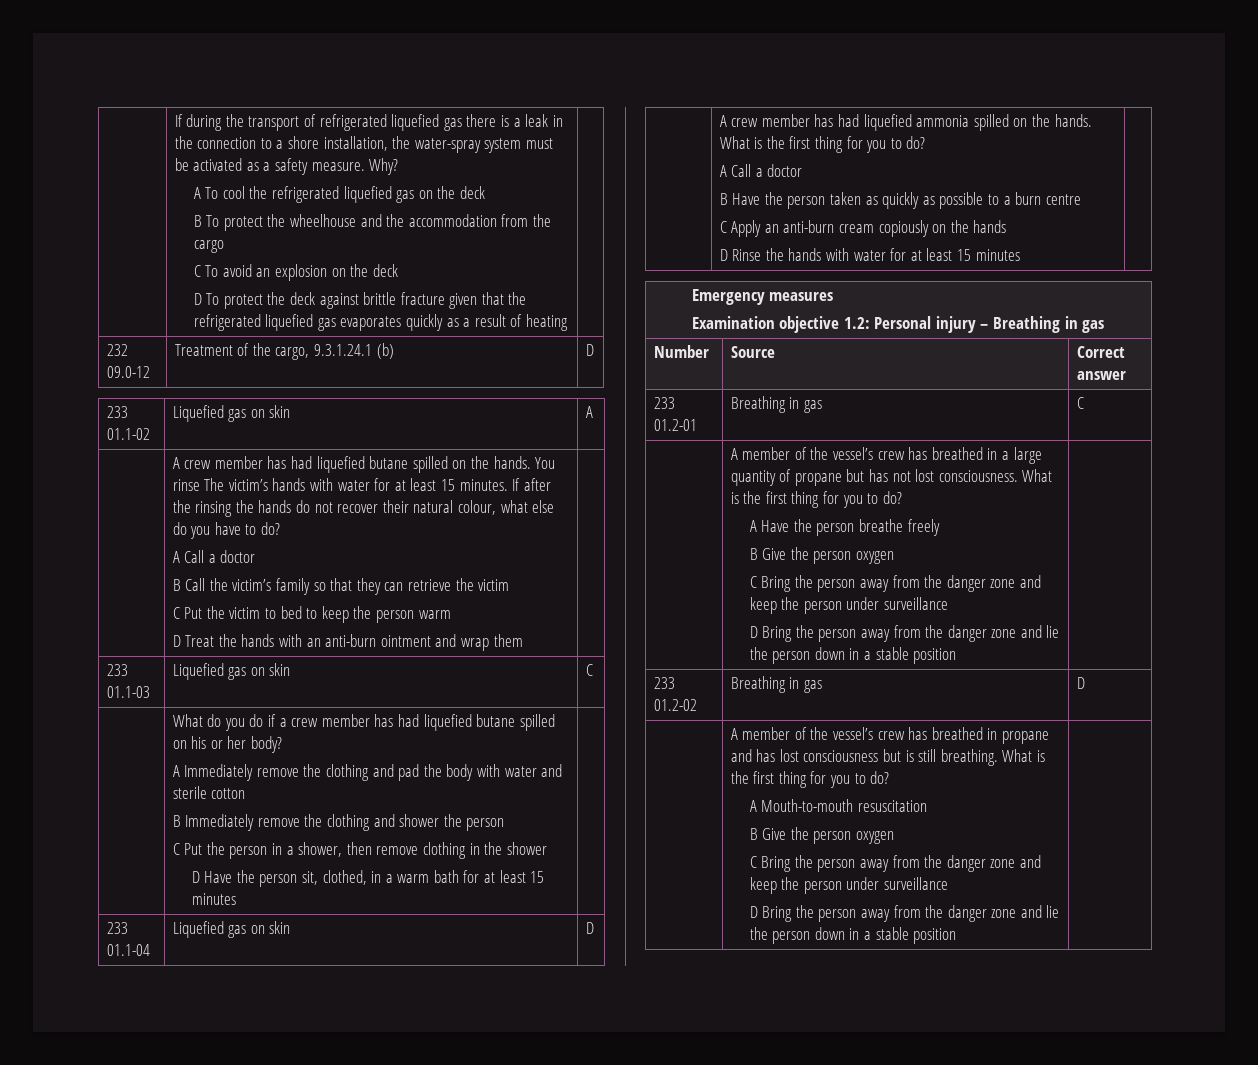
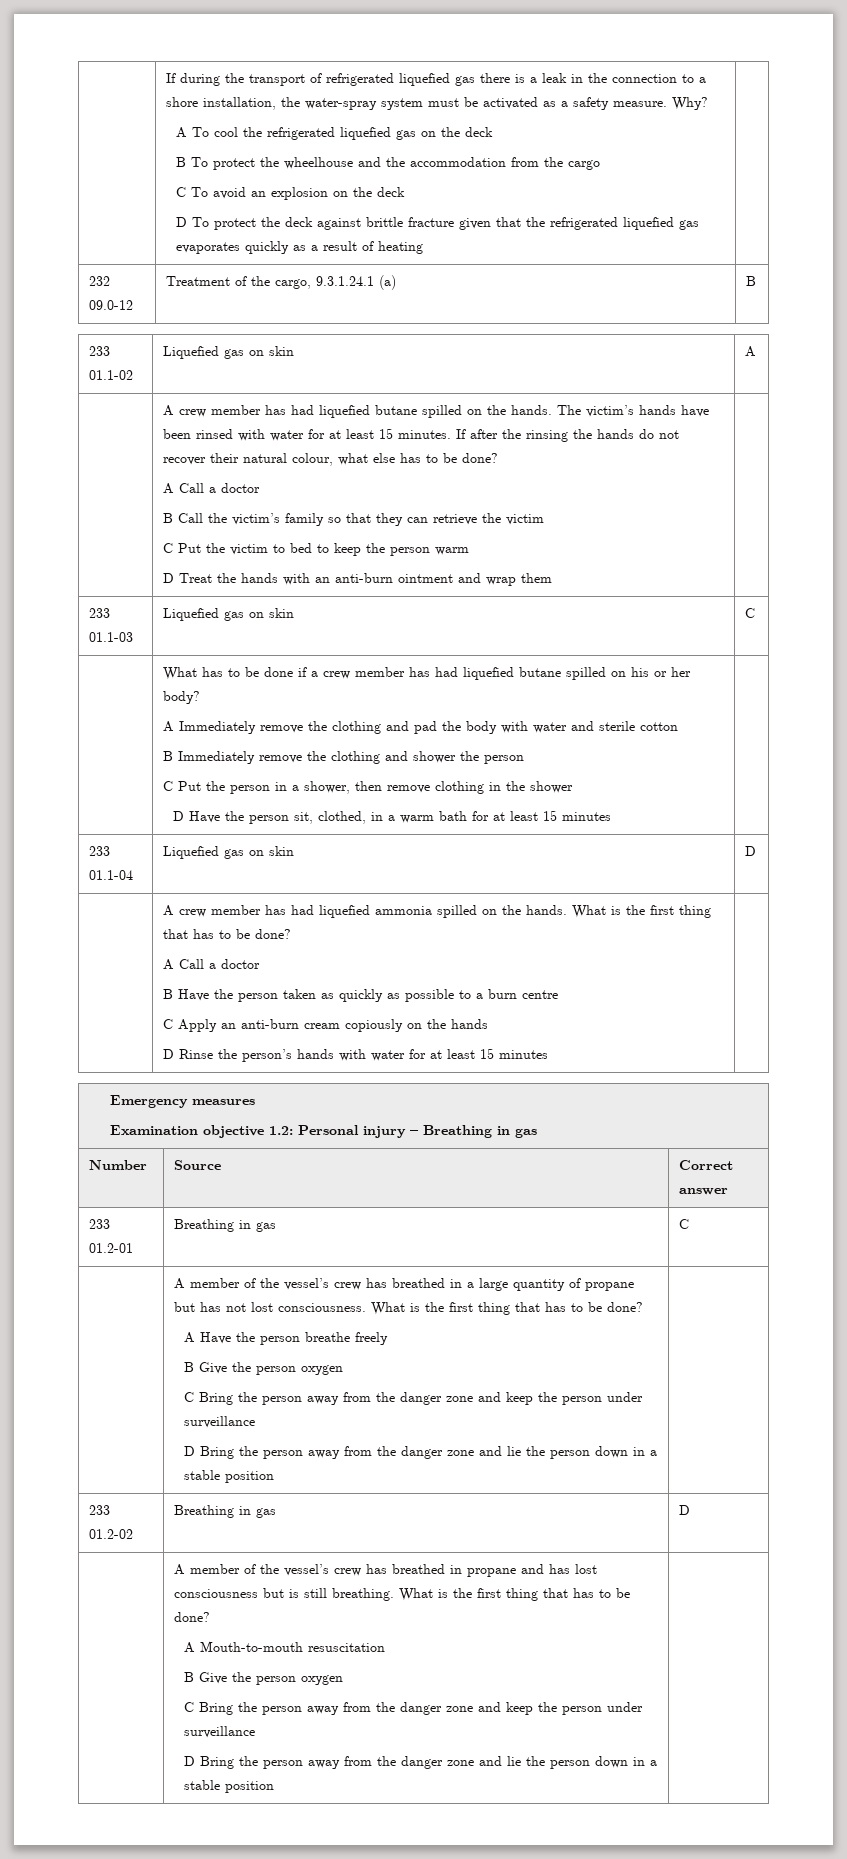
- 232 09.0-12 | Treatment of the cargo, 9.3.1.24.1 (b) | D
+ 232 09.0-12 | Treatment of the cargo, 9.3.1.24.1 (a) | B
- You rinse The victim’s hands with water for at least 15 minutes.
+ The victim’s hands have been rinsed with water for at least 15 minutes.
- If after the rinsing the hands do not recover their natural colour, what else do you have to do?
+ If after the rinsing the hands do not recover their natural colour, what else has to be done?
- What do you do if a crew member has had liquefied butane spilled on his or her body?
+ What has to be done if a crew member has had liquefied butane spilled on his or her body?
- A crew member has had liquefied ammonia spilled on the hands. What is the first thing for you to do?
+ A crew member has had liquefied ammonia spilled on the hands. What is the first thing that has to be done?
- D Rinse the hands with water for at least 15 minutes
+ D Rinse the person’s hands with water for at least 15 minutes
- A member of the vessel’s crew has breathed in a large quantity of propane but has not lost consciousness. What is the first thing for you to do?
+ A member of the vessel’s crew has breathed in a large quantity of propane but has not lost consciousness. What is the first thing that has to be done?
- A member of the vessel’s crew has breathed in propane and has lost consciousness but is still breathing. What is the first thing for you to do?
+ A member of the vessel’s crew has breathed in propane and has lost consciousness but is still breathing. What is the first thing that has to be done?

